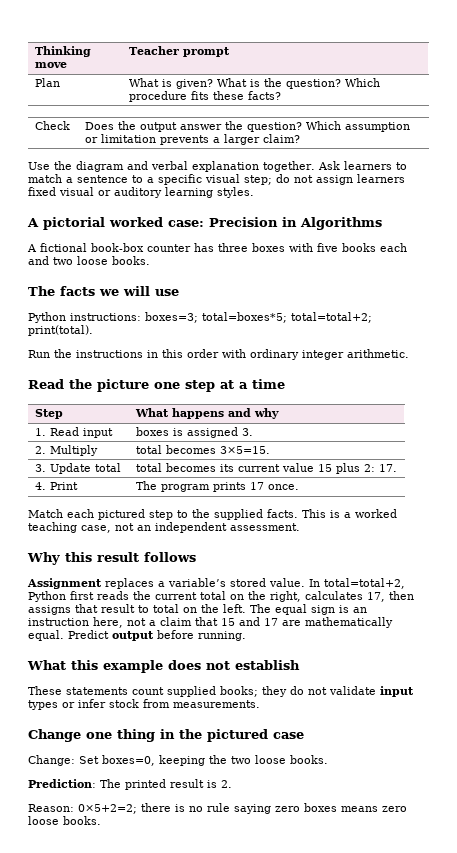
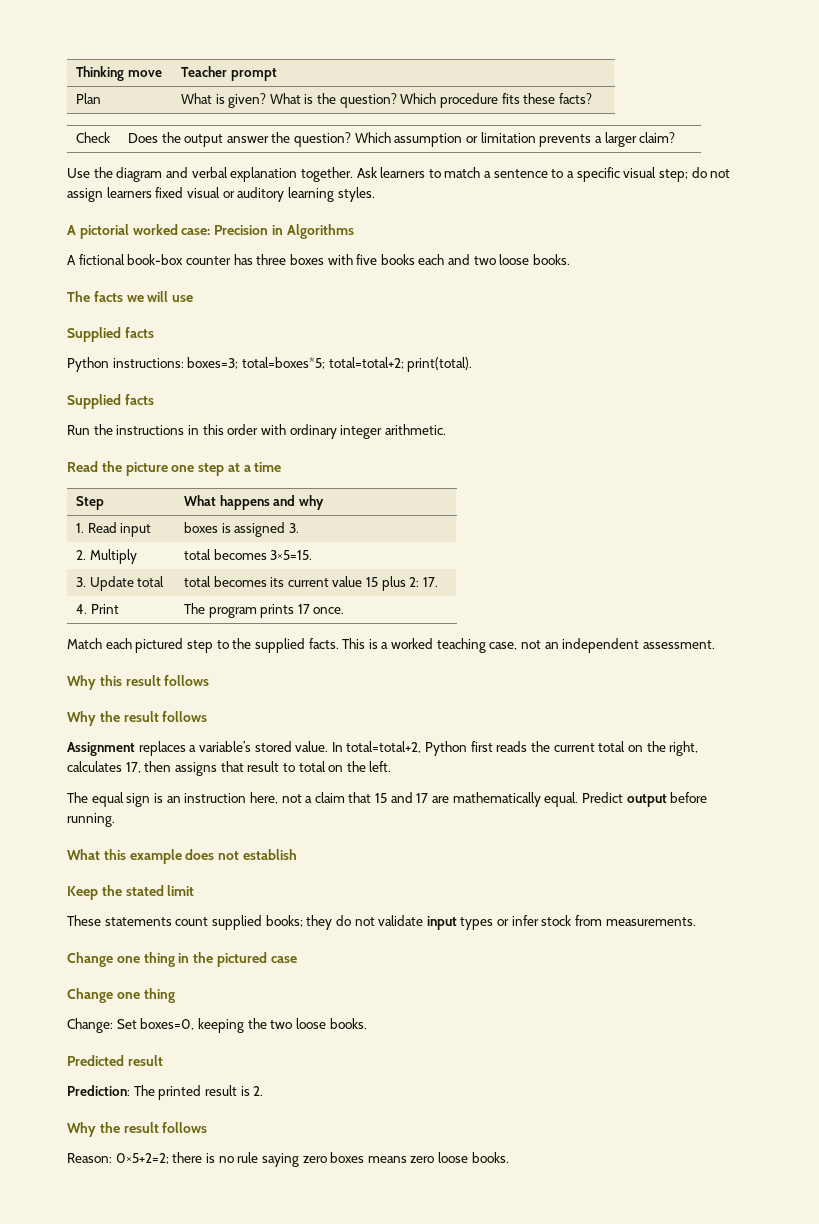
  The facts we will use
+ Supplied facts
  Python instructions: boxes=3; total=boxes*5; total=total+2; print(total).
+ Supplied facts
  Why this result follows
+ Why the result follows
- In total=total+2, Python first reads the current total on the right, calculates 17, then assigns that result to total on the left. The equal sign is an instruction here, not a claim that 15 and 17 are mathematically equal.
+ In total=total+2, Python first reads the current total on the right, calculates 17, then assigns that result to total on the left.
+ The equal sign is an instruction here, not a claim that 15 and 17 are mathematically equal.
+ Keep the stated limit
  Change one thing in the pictured case
+ Change one thing
+ Predicted result
  Prediction: The printed result is 2.
+ Why the result follows

